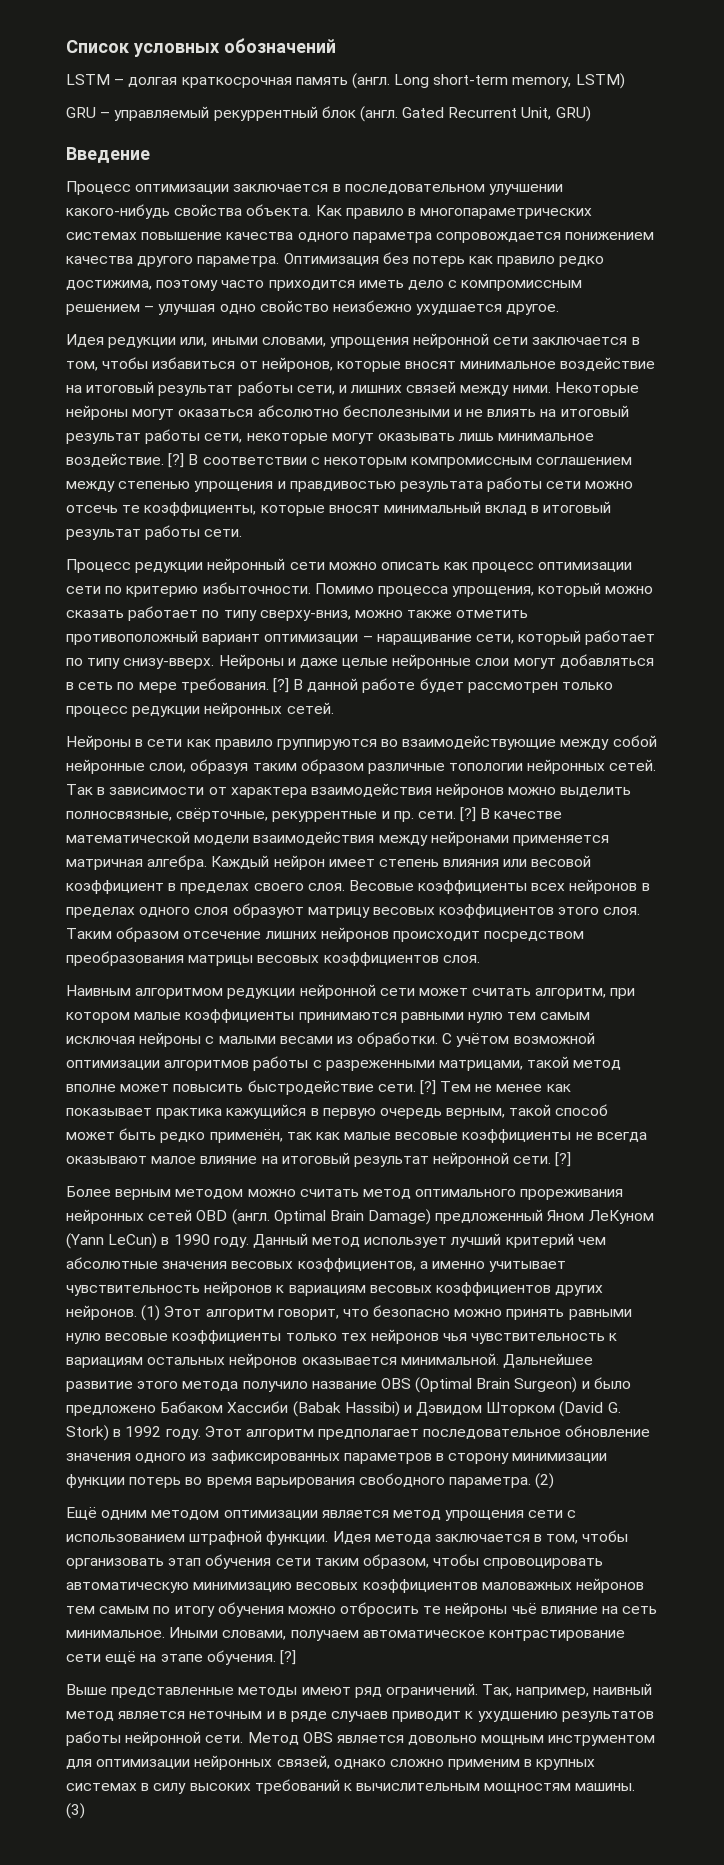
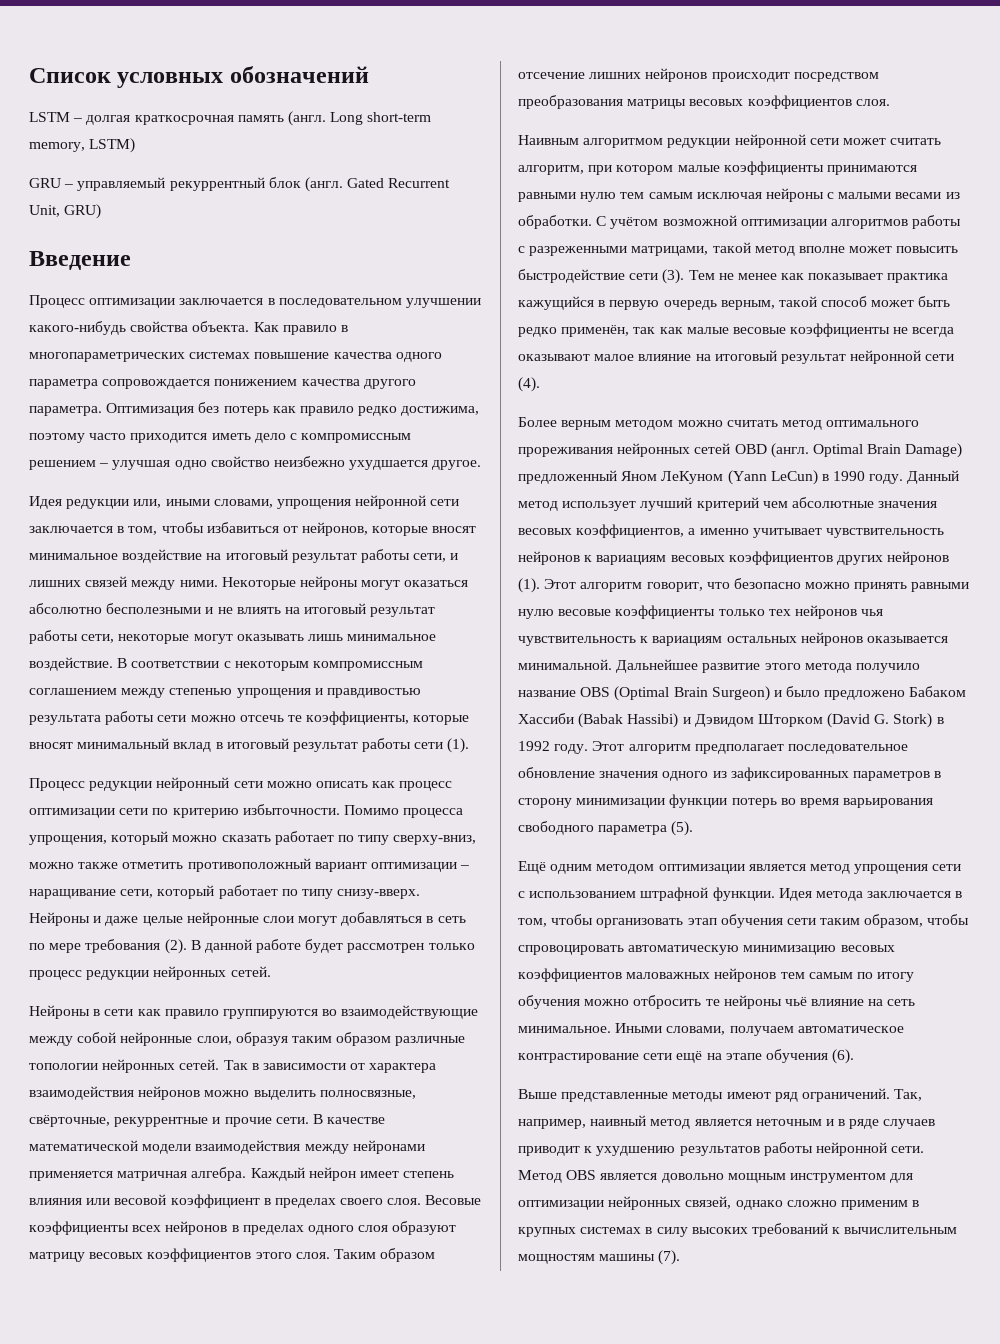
- Некоторые нейроны могут оказаться абсолютно бесполезными и не влиять на итоговый результат работы сети, некоторые могут оказывать лишь минимальное воздействие. [?]
+ Некоторые нейроны могут оказаться абсолютно бесполезными и не влиять на итоговый результат работы сети, некоторые могут оказывать лишь минимальное воздействие.
- В соответствии с некоторым компромиссным соглашением между степенью упрощения и правдивостью результата работы сети можно отсечь те коэффициенты, которые вносят минимальный вклад в итоговый результат работы сети.
+ В соответствии с некоторым компромиссным соглашением между степенью упрощения и правдивостью результата работы сети можно отсечь те коэффициенты, которые вносят минимальный вклад в итоговый результат работы сети (1).
- Нейроны и даже целые нейронные слои могут добавляться в сеть по мере требования. [?]
+ Нейроны и даже целые нейронные слои могут добавляться в сеть по мере требования (2).
- Так в зависимости от характера взаимодействия нейронов можно выделить полносвязные, свёрточные, рекуррентные и пр. сети. [?]
+ Так в зависимости от характера взаимодействия нейронов можно выделить полносвязные, свёрточные, рекуррентные и прочие сети.
- С учётом возможной оптимизации алгоритмов работы с разреженными матрицами, такой метод вполне может повысить быстродействие сети. [?]
+ С учётом возможной оптимизации алгоритмов работы с разреженными матрицами, такой метод вполне может повысить быстродействие сети (3).
- Тем не менее как показывает практика кажущийся в первую очередь верным, такой способ может быть редко применён, так как малые весовые коэффициенты не всегда оказывают малое влияние на итоговый результат нейронной сети. [?]
+ Тем не менее как показывает практика кажущийся в первую очередь верным, такой способ может быть редко применён, так как малые весовые коэффициенты не всегда оказывают малое влияние на итоговый результат нейронной сети (4).
- Данный метод использует лучший критерий чем абсолютные значения весовых коэффициентов, а именно учитывает чувствительность нейронов к вариациям весовых коэффициентов других нейронов. (1) Этот алгоритм говорит, что безопасно можно принять равными нулю весовые коэффициенты только тех нейронов чья чувствительность к вариациям остальных нейронов оказывается минимальной.
+ Данный метод использует лучший критерий чем абсолютные значения весовых коэффициентов, а именно учитывает чувствительность нейронов к вариациям весовых коэффициентов других нейронов (1). Этот алгоритм говорит, что безопасно можно принять равными нулю весовые коэффициенты только тех нейронов чья чувствительность к вариациям остальных нейронов оказывается минимальной.
- Этот алгоритм предполагает последовательное обновление значения одного из зафиксированных параметров в сторону минимизации функции потерь во время варьирования свободного параметра. (2)
+ Этот алгоритм предполагает последовательное обновление значения одного из зафиксированных параметров в сторону минимизации функции потерь во время варьирования свободного параметра (5).
- Иными словами, получаем автоматическое контрастирование сети ещё на этапе обучения. [?]
+ Иными словами, получаем автоматическое контрастирование сети ещё на этапе обучения (6).
- Метод OBS является довольно мощным инструментом для оптимизации нейронных связей, однако сложно применим в крупных системах в силу высоких требований к вычислительным мощностям машины. (3)
+ Метод OBS является довольно мощным инструментом для оптимизации нейронных связей, однако сложно применим в крупных системах в силу высоких требований к вычислительным мощностям машины (7).

